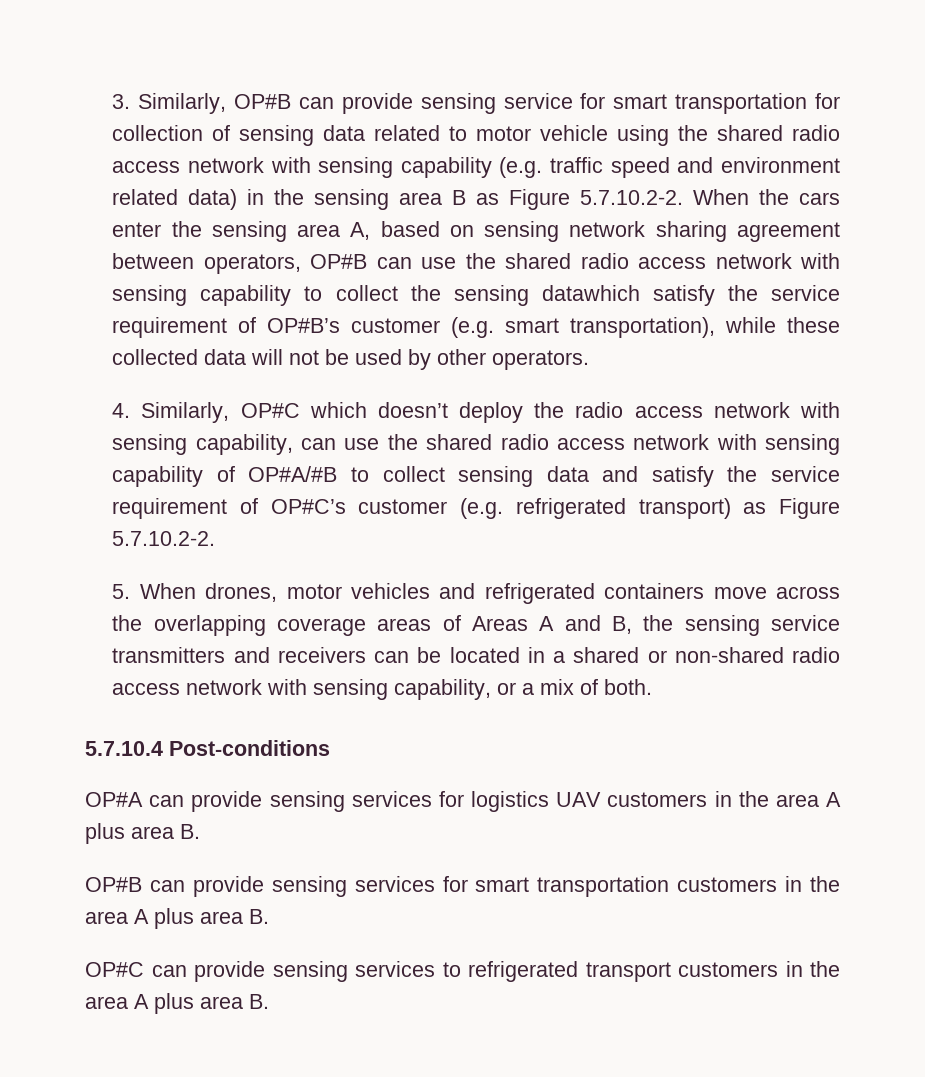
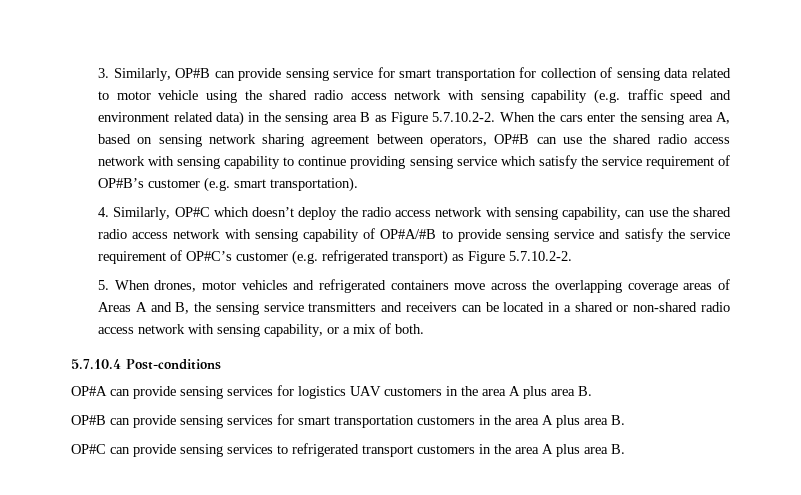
- 3. Similarly, OP#B can provide sensing service for smart transportation for collection of sensing data related to motor vehicle using the shared radio access network with sensing capability (e.g. traffic speed and environment related data) in the sensing area B as Figure 5.7.10.2-2. When the cars enter the sensing area A, based on sensing network sharing agreement between operators, OP#B can use the shared radio access network with sensing capability to collect the sensing datawhich satisfy the service requirement of OP#B’s customer (e.g. smart transportation), while these collected data will not be used by other operators.
+ 3. Similarly, OP#B can provide sensing service for smart transportation for collection of sensing data related to motor vehicle using the shared radio access network with sensing capability (e.g. traffic speed and environment related data) in the sensing area B as Figure 5.7.10.2-2. When the cars enter the sensing area A, based on sensing network sharing agreement between operators, OP#B can use the shared radio access network with sensing capability to continue providing sensing service which satisfy the service requirement of OP#B’s customer (e.g. smart transportation).
- 4. Similarly, OP#C which doesn’t deploy the radio access network with sensing capability, can use the shared radio access network with sensing capability of OP#A/#B to collect sensing data and satisfy the service requirement of OP#C’s customer (e.g. refrigerated transport) as Figure 5.7.10.2-2.
+ 4. Similarly, OP#C which doesn’t deploy the radio access network with sensing capability, can use the shared radio access network with sensing capability of OP#A/#B to provide sensing service and satisfy the service requirement of OP#C’s customer (e.g. refrigerated transport) as Figure 5.7.10.2-2.

